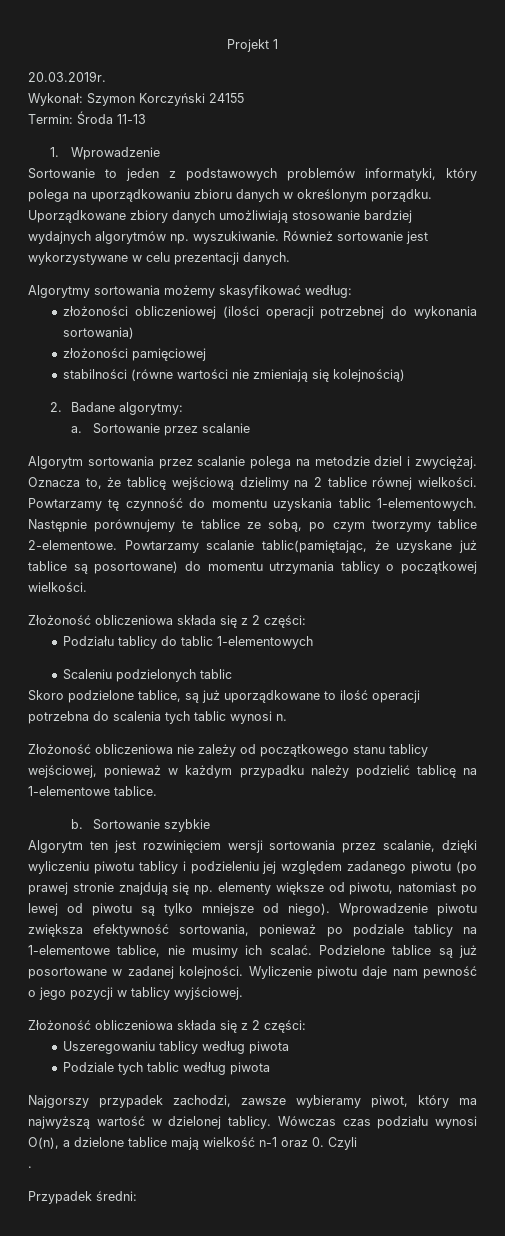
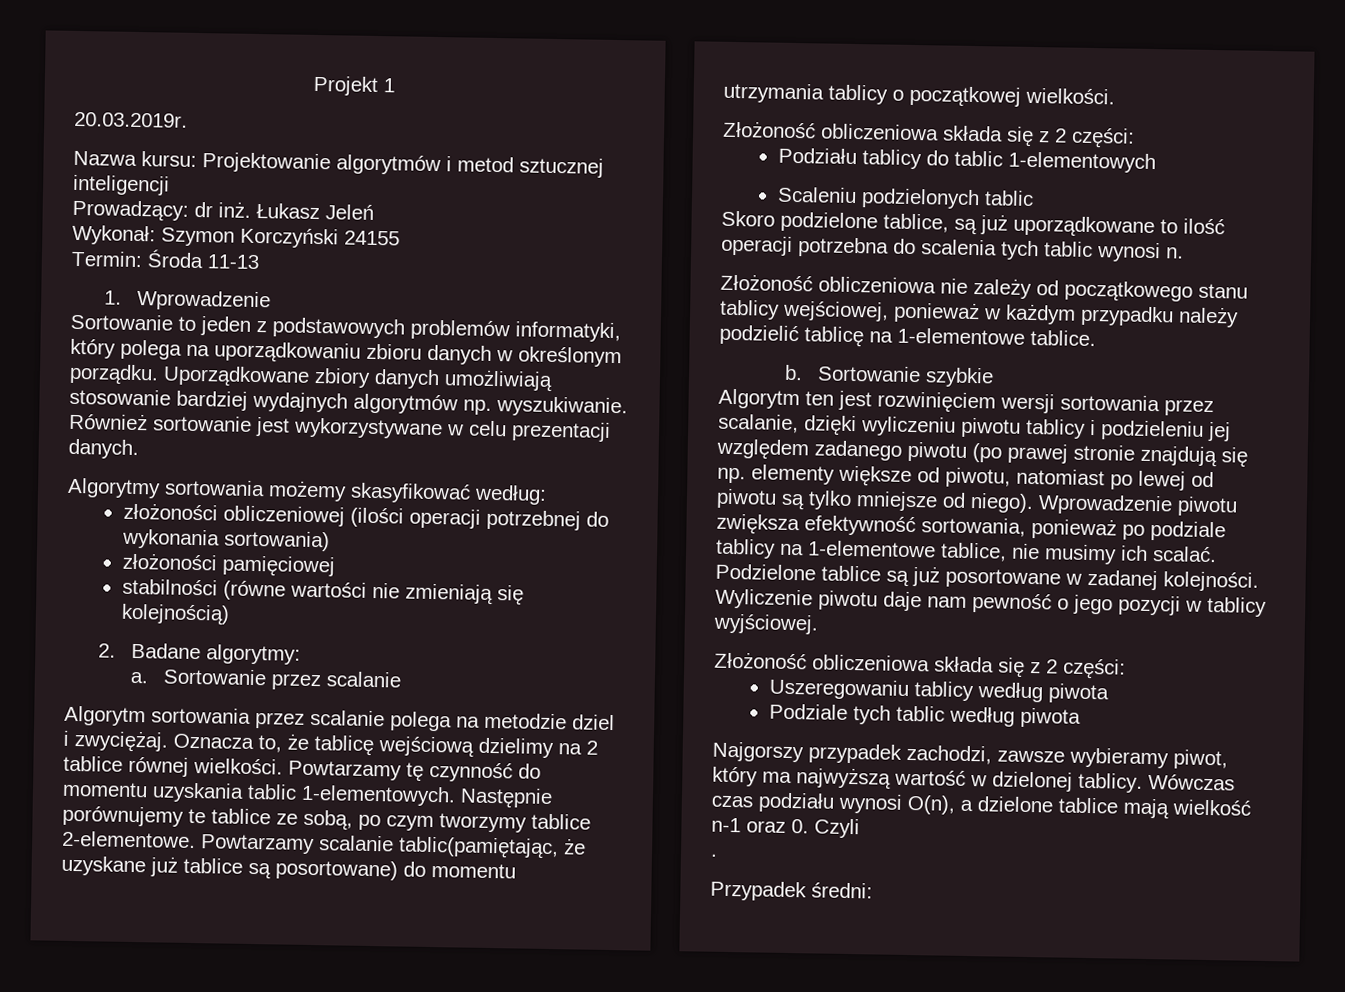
+ Nazwa kursu: Projektowanie algorytmów i metod sztucznej inteligencji
+ Prowadzący: dr inż. Łukasz Jeleń

